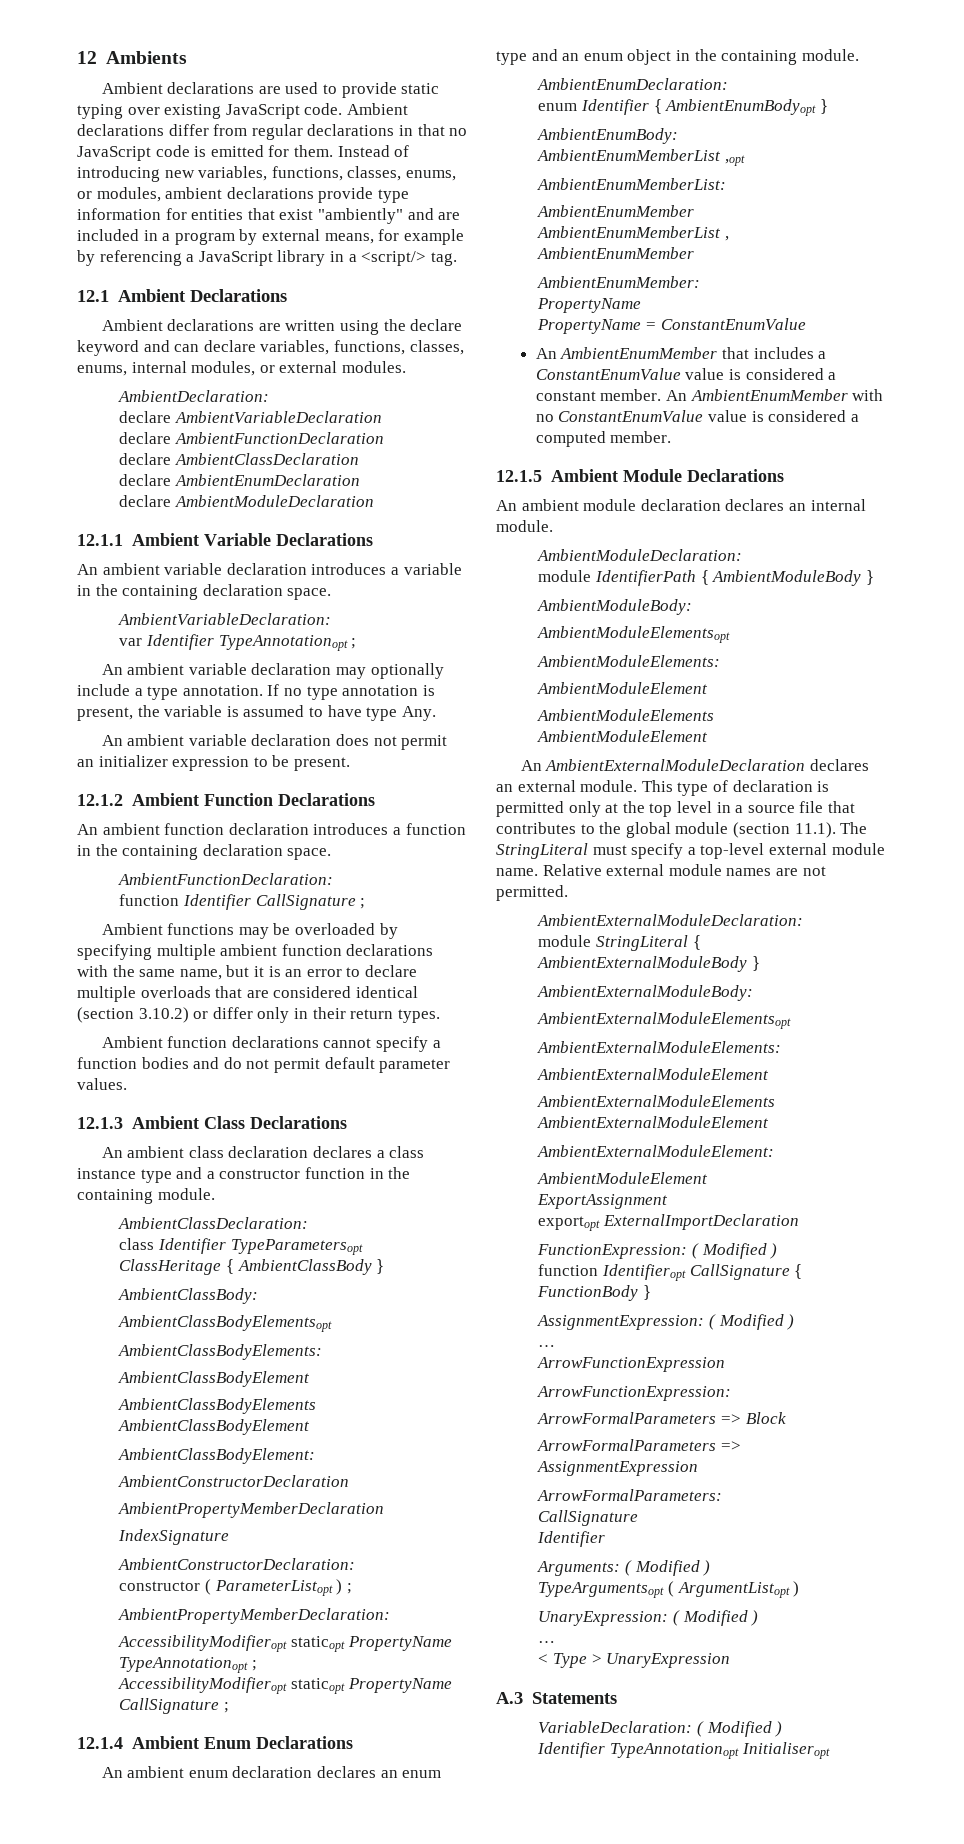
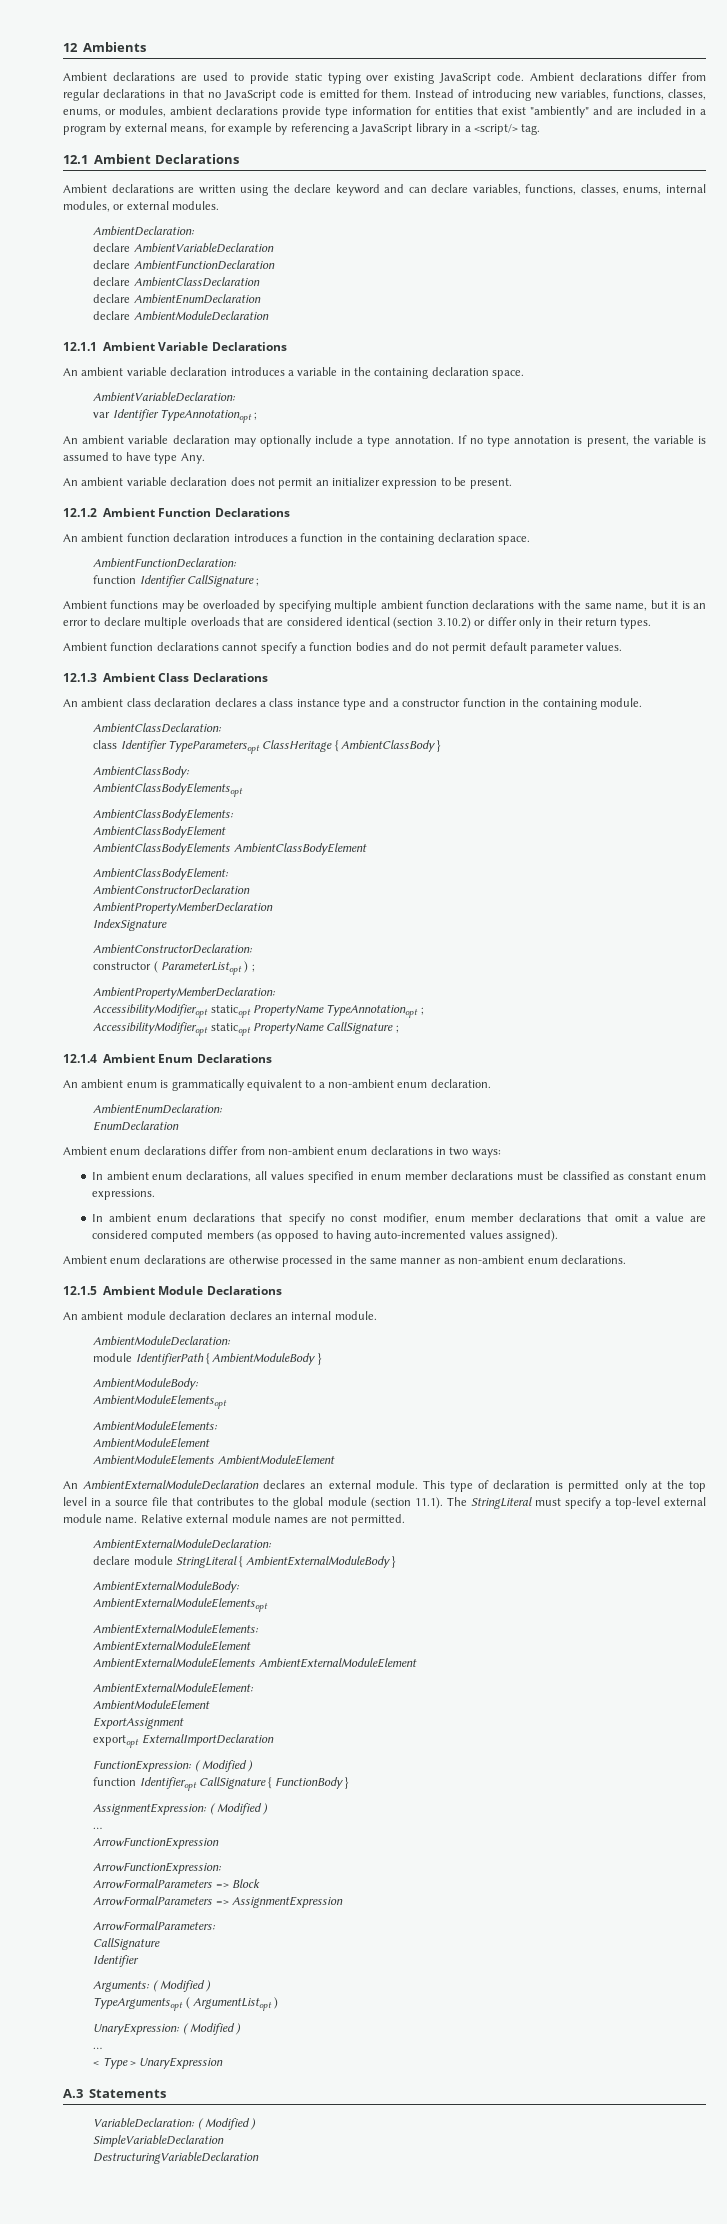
- An ambient enum declaration declares an enum type and an enum object in the containing module.
+ An ambient enum is grammatically equivalent to a non-ambient enum declaration.
  AmbientEnumDeclaration:
- enum Identifier { AmbientEnumBodyopt }
- AmbientEnumBody:
- AmbientEnumMemberList ,opt
- AmbientEnumMemberList:
- AmbientEnumMember
- AmbientEnumMemberList , AmbientEnumMember
- AmbientEnumMember:
- PropertyName
- PropertyName = ConstantEnumValue
- An AmbientEnumMember that includes a ConstantEnumValue value is considered a constant member. An AmbientEnumMember with no ConstantEnumValue value is considered a computed member.
+ EnumDeclaration
+ Ambient enum declarations differ from non-ambient enum declarations in two ways:
+ In ambient enum declarations, all values specified in enum member declarations must be classified as constant enum expressions.
+ In ambient enum declarations that specify no const modifier, enum member declarations that omit a value are considered computed members (as opposed to having auto-incremented values assigned).
+ Ambient enum declarations are otherwise processed in the same manner as non-ambient enum declarations.
- module StringLiteral { AmbientExternalModuleBody }
+ declare module StringLiteral { AmbientExternalModuleBody }
- Identifier TypeAnnotationopt Initialiseropt
+ SimpleVariableDeclaration
+ DestructuringVariableDeclaration

